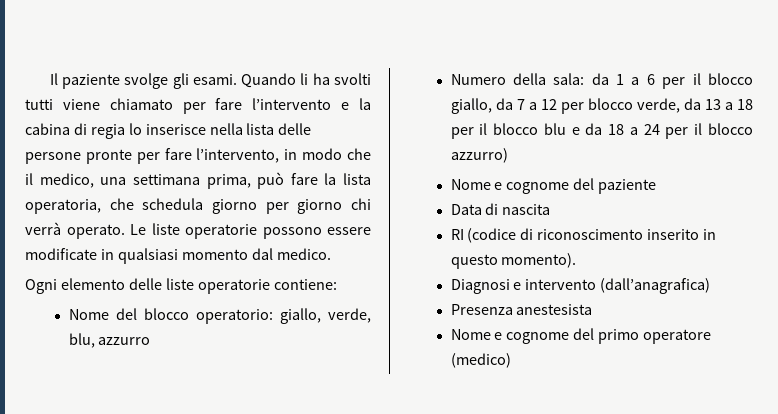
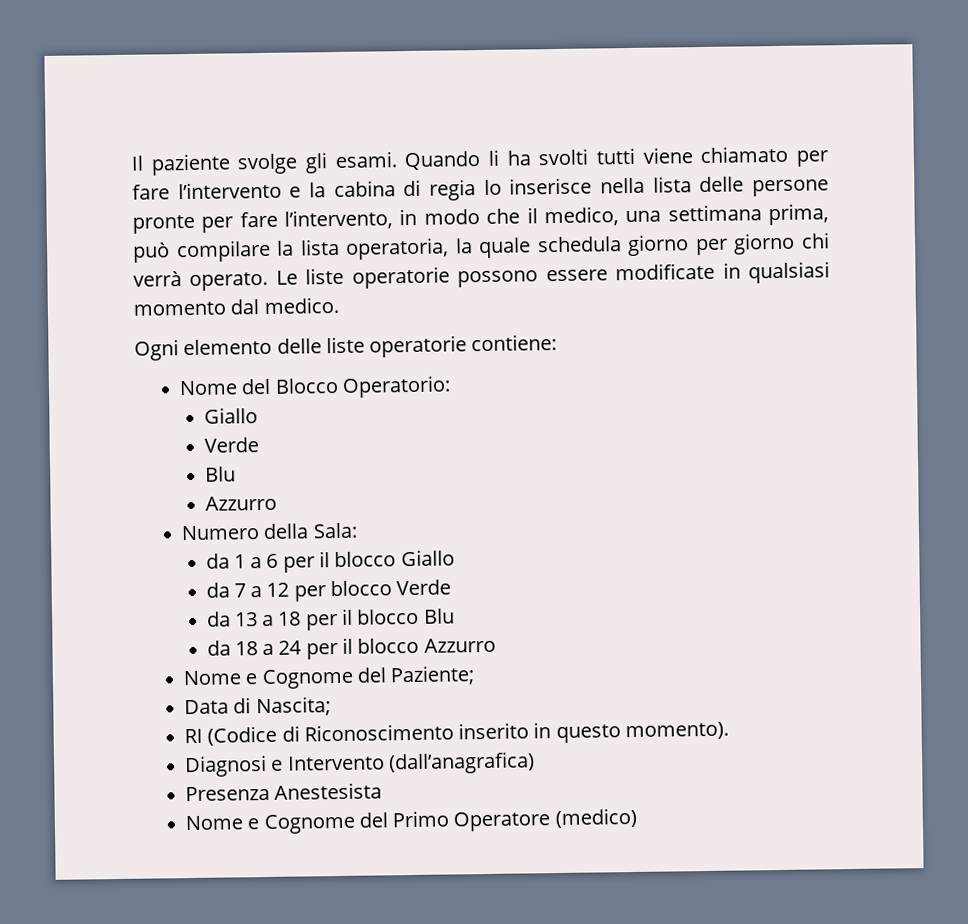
- Quando li ha svolti tutti viene chiamato per fare l’intervento e la cabina di regia lo inserisce nella lista delle persone pronte per fare l’intervento, in modo che il medico, una settimana prima, può fare la lista operatoria, che schedula giorno per giorno chi verrà operato.
+ Quando li ha svolti tutti viene chiamato per fare l’intervento e la cabina di regia lo inserisce nella lista delle persone pronte per fare l’intervento, in modo che il medico, una settimana prima, può compilare la lista operatoria, la quale schedula giorno per giorno chi verrà operato.
- Nome del blocco operatorio: giallo, verde, blu, azzurro
+ Nome del Blocco Operatorio:
+ Giallo
+ Verde
+ Blu
+ Azzurro
- Numero della sala: da 1 a 6 per il blocco giallo, da 7 a 12 per blocco verde, da 13 a 18 per il blocco blu e da 18 a 24 per il blocco azzurro)
- Nome e cognome del paziente
+ Numero della Sala:
+ da 1 a 6 per il blocco Giallo
+ da 7 a 12 per blocco Verde
+ da 13 a 18 per il blocco Blu
+ da 18 a 24 per il blocco Azzurro
+ Nome e Cognome del Paziente;
- Data di nascita
+ Data di Nascita;
- RI (codice di riconoscimento inserito in questo momento).
+ RI (Codice di Riconoscimento inserito in questo momento).
- Diagnosi e intervento (dall’anagrafica)
+ Diagnosi e Intervento (dall’anagrafica)
- Presenza anestesista
- Nome e cognome del primo operatore (medico)
+ Presenza Anestesista
+ Nome e Cognome del Primo Operatore (medico)

